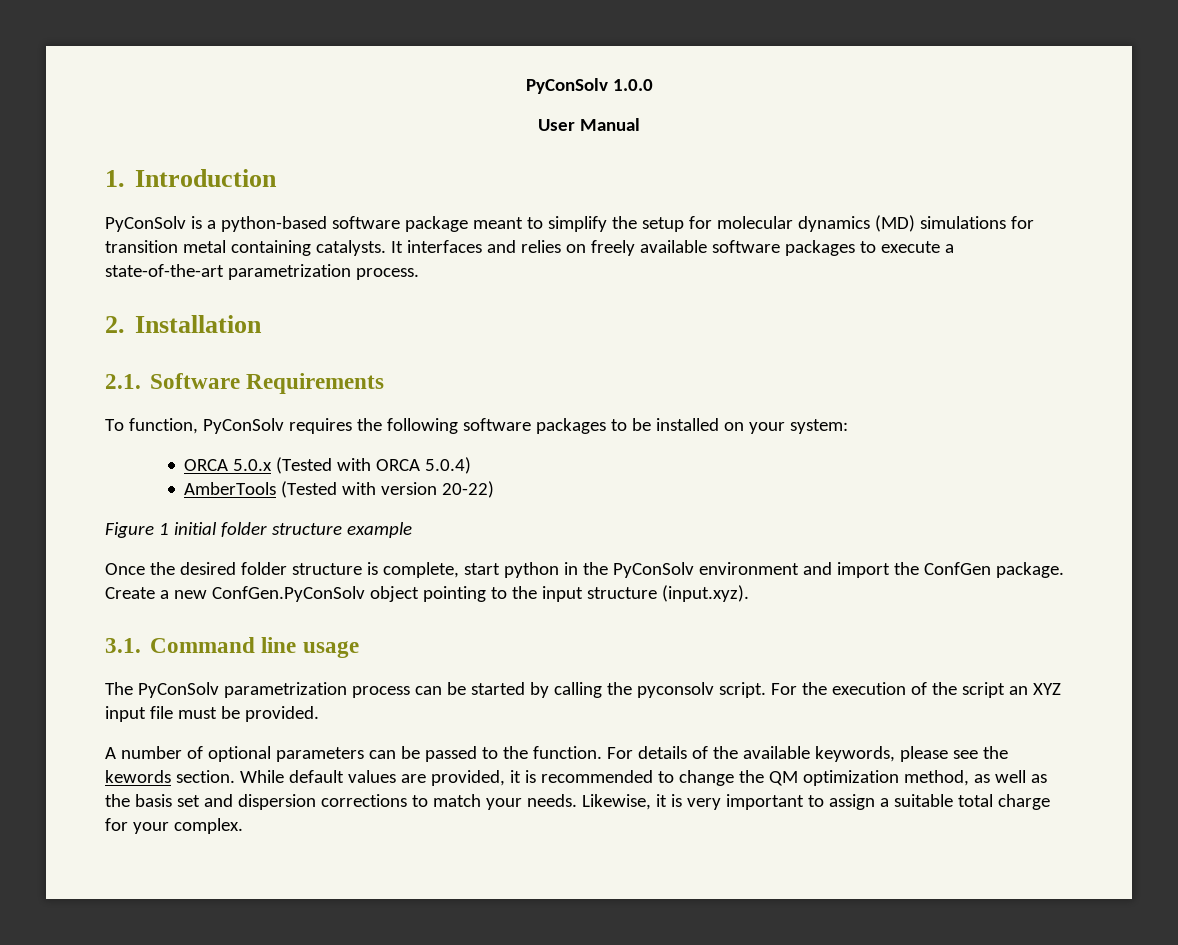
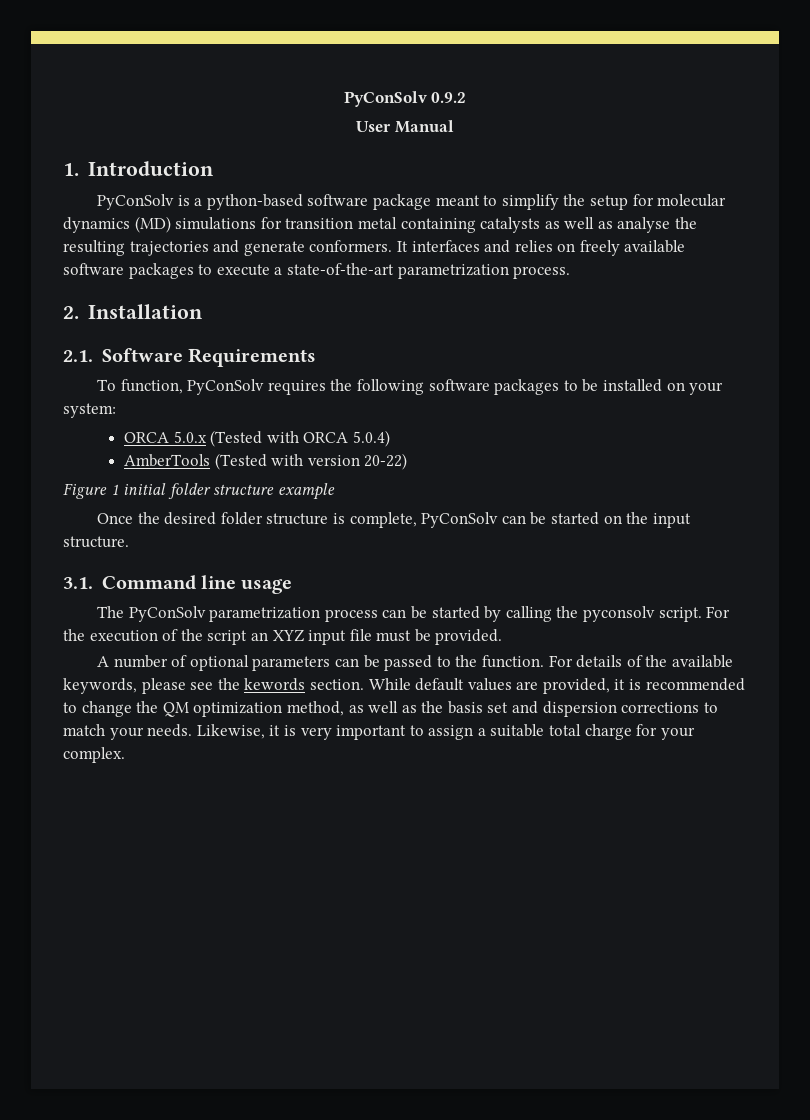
- PyConSolv 1.0.0
+ PyConSolv 0.9.2
- PyConSolv is a python-based software package meant to simplify the setup for molecular dynamics (MD) simulations for transition metal containing catalysts.
+ PyConSolv is a python-based software package meant to simplify the setup for molecular dynamics (MD) simulations for transition metal containing catalysts as well as analyse the resulting trajectories and generate conformers.
- Once the desired folder structure is complete, start python in the PyConSolv environment and import the ConfGen package. Create a new ConfGen.PyConSolv object pointing to the input structure (input.xyz).
+ Once the desired folder structure is complete, PyConSolv can be started on the input structure.

